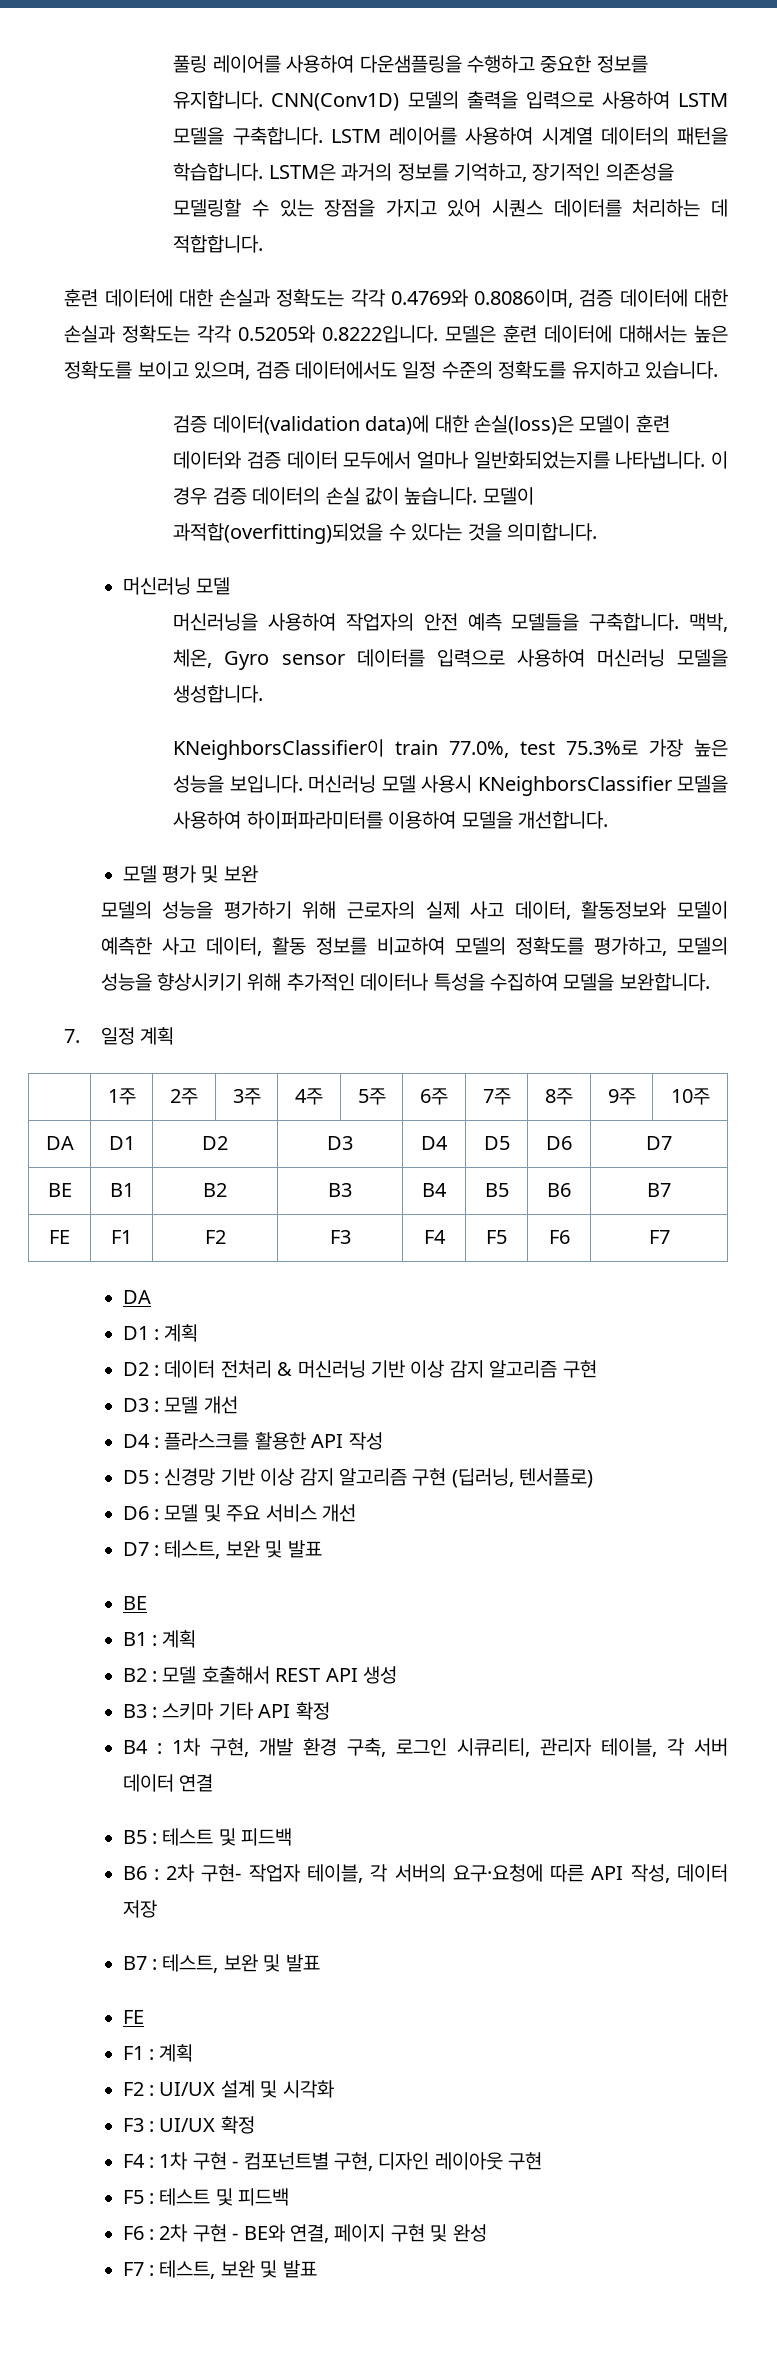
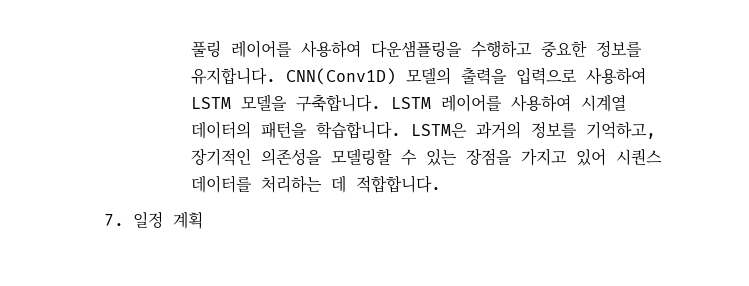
- 훈련 데이터에 대한 손실과 정확도는 각각 0.4769와 0.8086이며, 검증 데이터에 대한 손실과 정확도는 각각 0.5205와 0.8222입니다. 모델은 훈련 데이터에 대해서는 높은 정확도를 보이고 있으며, 검증 데이터에서도 일정 수준의 정확도를 유지하고 있습니다.
- 검증 데이터(validation data)에 대한 손실(loss)은 모델이 훈련 데이터와 검증 데이터 모두에서 얼마나 일반화되었는지를 나타냅니다. 이 경우 검증 데이터의 손실 값이 높습니다. 모델이 과적합(overfitting)되었을 수 있다는 것을 의미합니다.
- 머신러닝 모델
- 머신러닝을 사용하여 작업자의 안전 예측 모델들을 구축합니다. 맥박, 체온, Gyro sensor 데이터를 입력으로 사용하여 머신러닝 모델을 생성합니다.
- KNeighborsClassifier이 train 77.0%, test 75.3%로 가장 높은 성능을 보입니다. 머신러닝 모델 사용시 KNeighborsClassifier 모델을 사용하여 하이퍼파라미터를 이용하여 모델을 개선합니다.
- 모델 평가 및 보완
- 모델의 성능을 평가하기 위해 근로자의 실제 사고 데이터, 활동정보와 모델이 예측한 사고 데이터, 활동 정보를 비교하여 모델의 정확도를 평가하고, 모델의 성능을 향상시키기 위해 추가적인 데이터나 특성을 수집하여 모델을 보완합니다.
  7. 일정 계획
- | 1주 | 2주 | 3주 | 4주 | 5주 | 6주 | 7주 | 8주 | 9주 | 10주
- DA | D1 | D2 | D3 | D4 | D5 | D6 | D7
- BE | B1 | B2 | B3 | B4 | B5 | B6 | B7
- FE | F1 | F2 | F3 | F4 | F5 | F6 | F7
- DA
- D1 : 계획
- D2 : 데이터 전처리 & 머신러닝 기반 이상 감지 알고리즘 구현
- D3 : 모델 개선
- D4 : 플라스크를 활용한 API 작성
- D5 : 신경망 기반 이상 감지 알고리즘 구현 (딥러닝, 텐서플로)
- D6 : 모델 및 주요 서비스 개선
- D7 : 테스트, 보완 및 발표
- BE
- B1 : 계획
- B2 : 모델 호출해서 REST API 생성
- B3 : 스키마 기타 API 확정
- B4 : 1차 구현, 개발 환경 구축, 로그인 시큐리티, 관리자 테이블, 각 서버 데이터 연결
- B5 : 테스트 및 피드백
- B6 : 2차 구현- 작업자 테이블, 각 서버의 요구·요청에 따른 API 작성, 데이터 저장
- B7 : 테스트, 보완 및 발표
- FE
- F1 : 계획
- F2 : UI/UX 설계 및 시각화
- F3 : UI/UX 확정
- F4 : 1차 구현 - 컴포넌트별 구현, 디자인 레이아웃 구현
- F5 : 테스트 및 피드백
- F6 : 2차 구현 - BE와 연결, 페이지 구현 및 완성
- F7 : 테스트, 보완 및 발표

